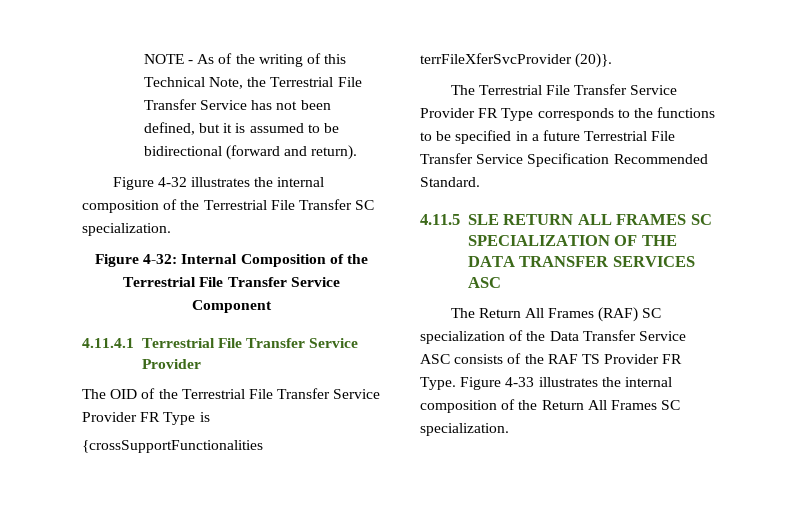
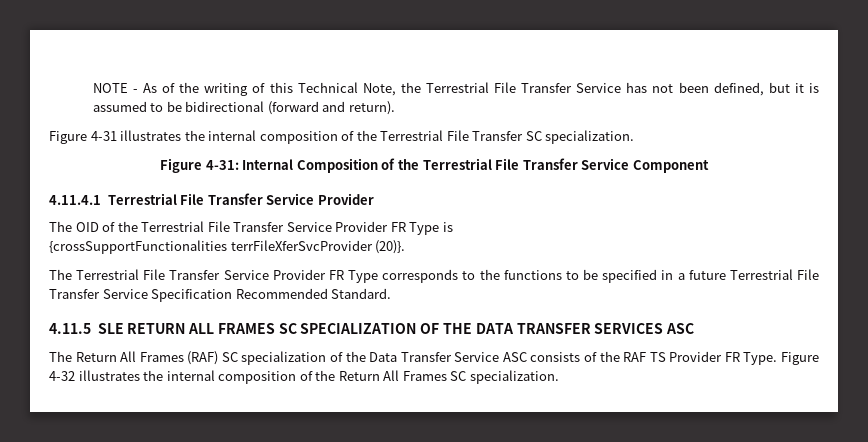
- Figure 4-32 illustrates the internal composition of the Terrestrial File Transfer SC specialization.
+ Figure 4-31 illustrates the internal composition of the Terrestrial File Transfer SC specialization.
- Figure 4-32: Internal Composition of the Terrestrial File Transfer Service Component
+ Figure 4-31: Internal Composition of the Terrestrial File Transfer Service Component
- Figure 4-33 illustrates the internal composition of the Return All Frames SC specialization.
+ Figure 4-32 illustrates the internal composition of the Return All Frames SC specialization.

